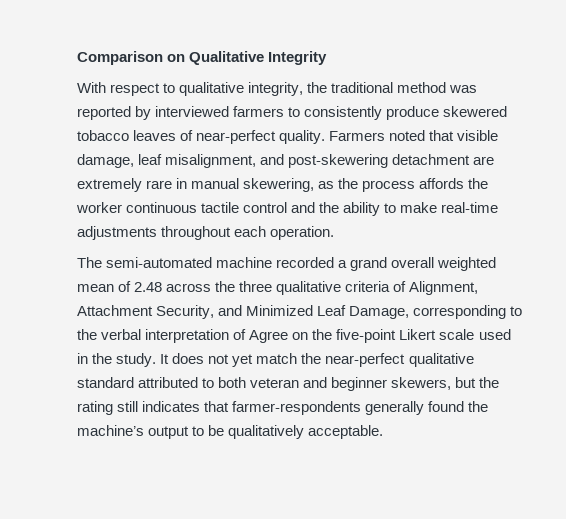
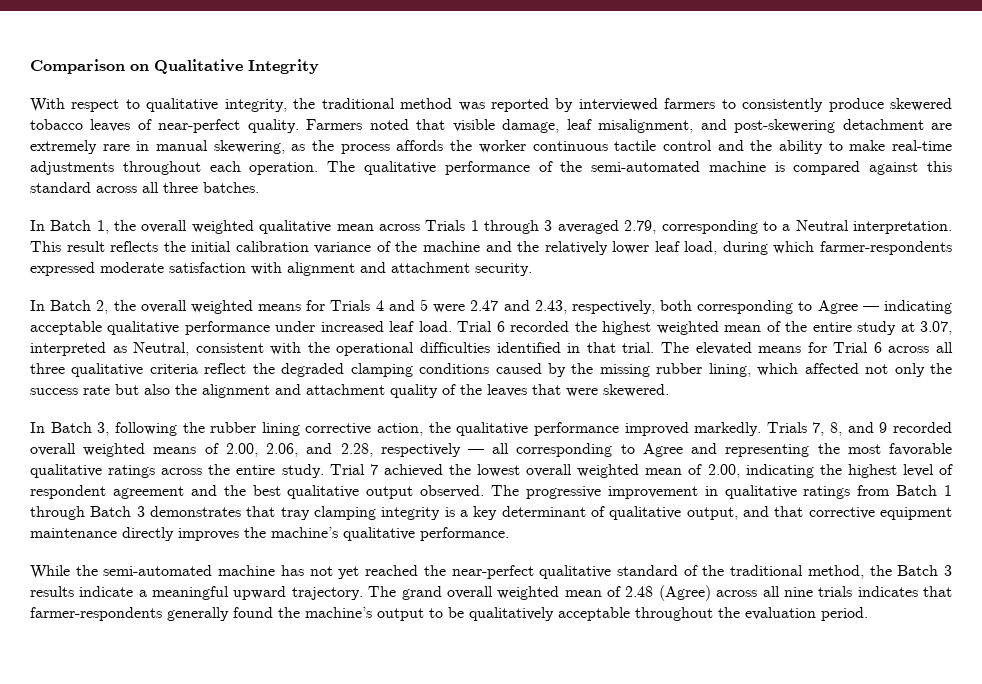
- Farmers noted that visible damage, leaf misalignment, and post-skewering detachment are extremely rare in manual skewering, as the process affords the worker continuous tactile control and the ability to make real-time adjustments throughout each operation.
- The semi-automated machine recorded a grand overall weighted mean of 2.48 across the three qualitative criteria of Alignment, Attachment Security, and Minimized Leaf Damage, corresponding to the verbal interpretation of Agree on the five-point Likert scale used in the study. It does not yet match the near-perfect qualitative standard attributed to both veteran and beginner skewers, but the rating still indicates that farmer-respondents generally found the machine’s output to be qualitatively acceptable.
+ Farmers noted that visible damage, leaf misalignment, and post-skewering detachment are extremely rare in manual skewering, as the process affords the worker continuous tactile control and the ability to make real-time adjustments throughout each operation. The qualitative performance of the semi-automated machine is compared against this standard across all three batches.
+ In Batch 1, the overall weighted qualitative mean across Trials 1 through 3 averaged 2.79, corresponding to a Neutral interpretation. This result reflects the initial calibration variance of the machine and the relatively lower leaf load, during which farmer-respondents expressed moderate satisfaction with alignment and attachment security.
+ In Batch 2, the overall weighted means for Trials 4 and 5 were 2.47 and 2.43, respectively, both corresponding to Agree — indicating acceptable qualitative performance under increased leaf load. Trial 6 recorded the highest weighted mean of the entire study at 3.07, interpreted as Neutral, consistent with the operational difficulties identified in that trial. The elevated means for Trial 6 across all three qualitative criteria reflect the degraded clamping conditions caused by the missing rubber lining, which affected not only the success rate but also the alignment and attachment quality of the leaves that were skewered.
+ In Batch 3, following the rubber lining corrective action, the qualitative performance improved markedly. Trials 7, 8, and 9 recorded overall weighted means of 2.00, 2.06, and 2.28, respectively — all corresponding to Agree and representing the most favorable qualitative ratings across the entire study. Trial 7 achieved the lowest overall weighted mean of 2.00, indicating the highest level of respondent agreement and the best qualitative output observed. The progressive improvement in qualitative ratings from Batch 1 through Batch 3 demonstrates that tray clamping integrity is a key determinant of qualitative output, and that corrective equipment maintenance directly improves the machine’s qualitative performance.
+ While the semi-automated machine has not yet reached the near-perfect qualitative standard of the traditional method, the Batch 3 results indicate a meaningful upward trajectory. The grand overall weighted mean of 2.48 (Agree) across all nine trials indicates that farmer-respondents generally found the machine’s output to be qualitatively acceptable throughout the evaluation period.

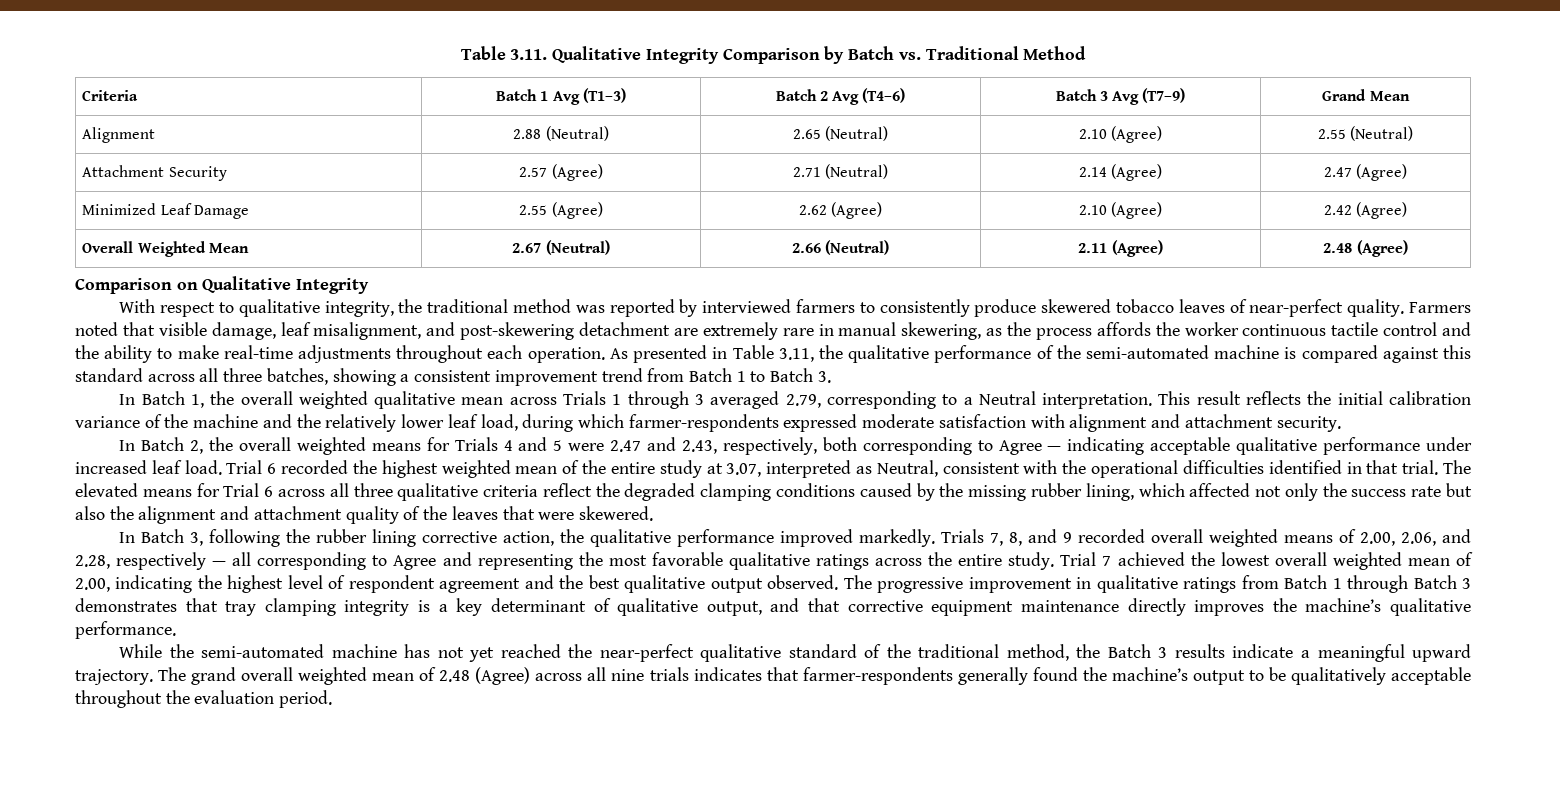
+ Table 3.11. Qualitative Integrity Comparison by Batch vs. Traditional Method
+ Criteria | Batch 1 Avg (T1–3) | Batch 2 Avg (T4–6) | Batch 3 Avg (T7–9) | Grand Mean
+ Alignment | 2.88 (Neutral) | 2.65 (Neutral) | 2.10 (Agree) | 2.55 (Neutral)
+ Attachment Security | 2.57 (Agree) | 2.71 (Neutral) | 2.14 (Agree) | 2.47 (Agree)
+ Minimized Leaf Damage | 2.55 (Agree) | 2.62 (Agree) | 2.10 (Agree) | 2.42 (Agree)
+ Overall Weighted Mean | 2.67 (Neutral) | 2.66 (Neutral) | 2.11 (Agree) | 2.48 (Agree)
- The qualitative performance of the semi-automated machine is compared against this standard across all three batches.
+ As presented in Table 3.11, the qualitative performance of the semi-automated machine is compared against this standard across all three batches, showing a consistent improvement trend from Batch 1 to Batch 3.

